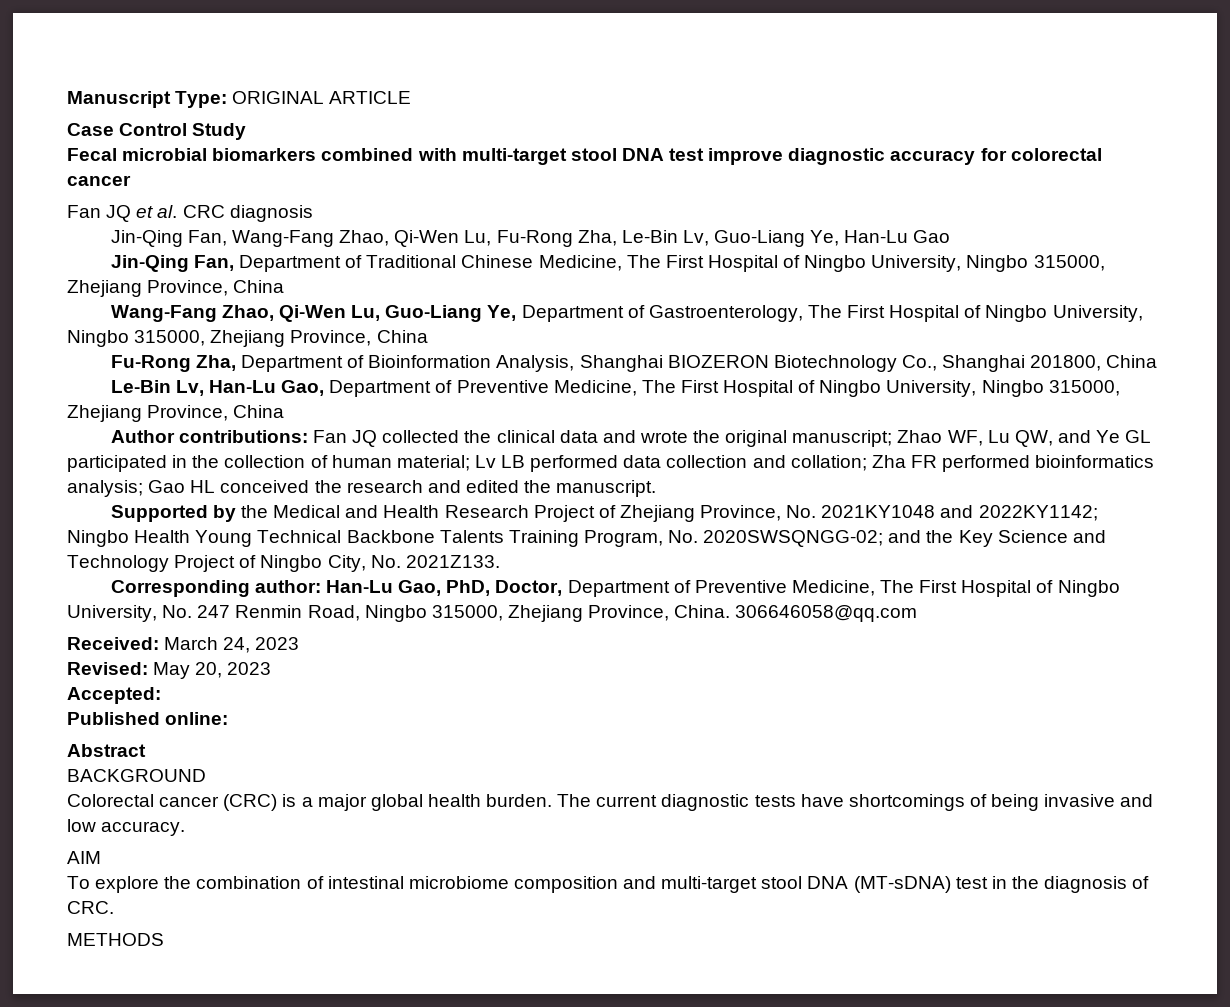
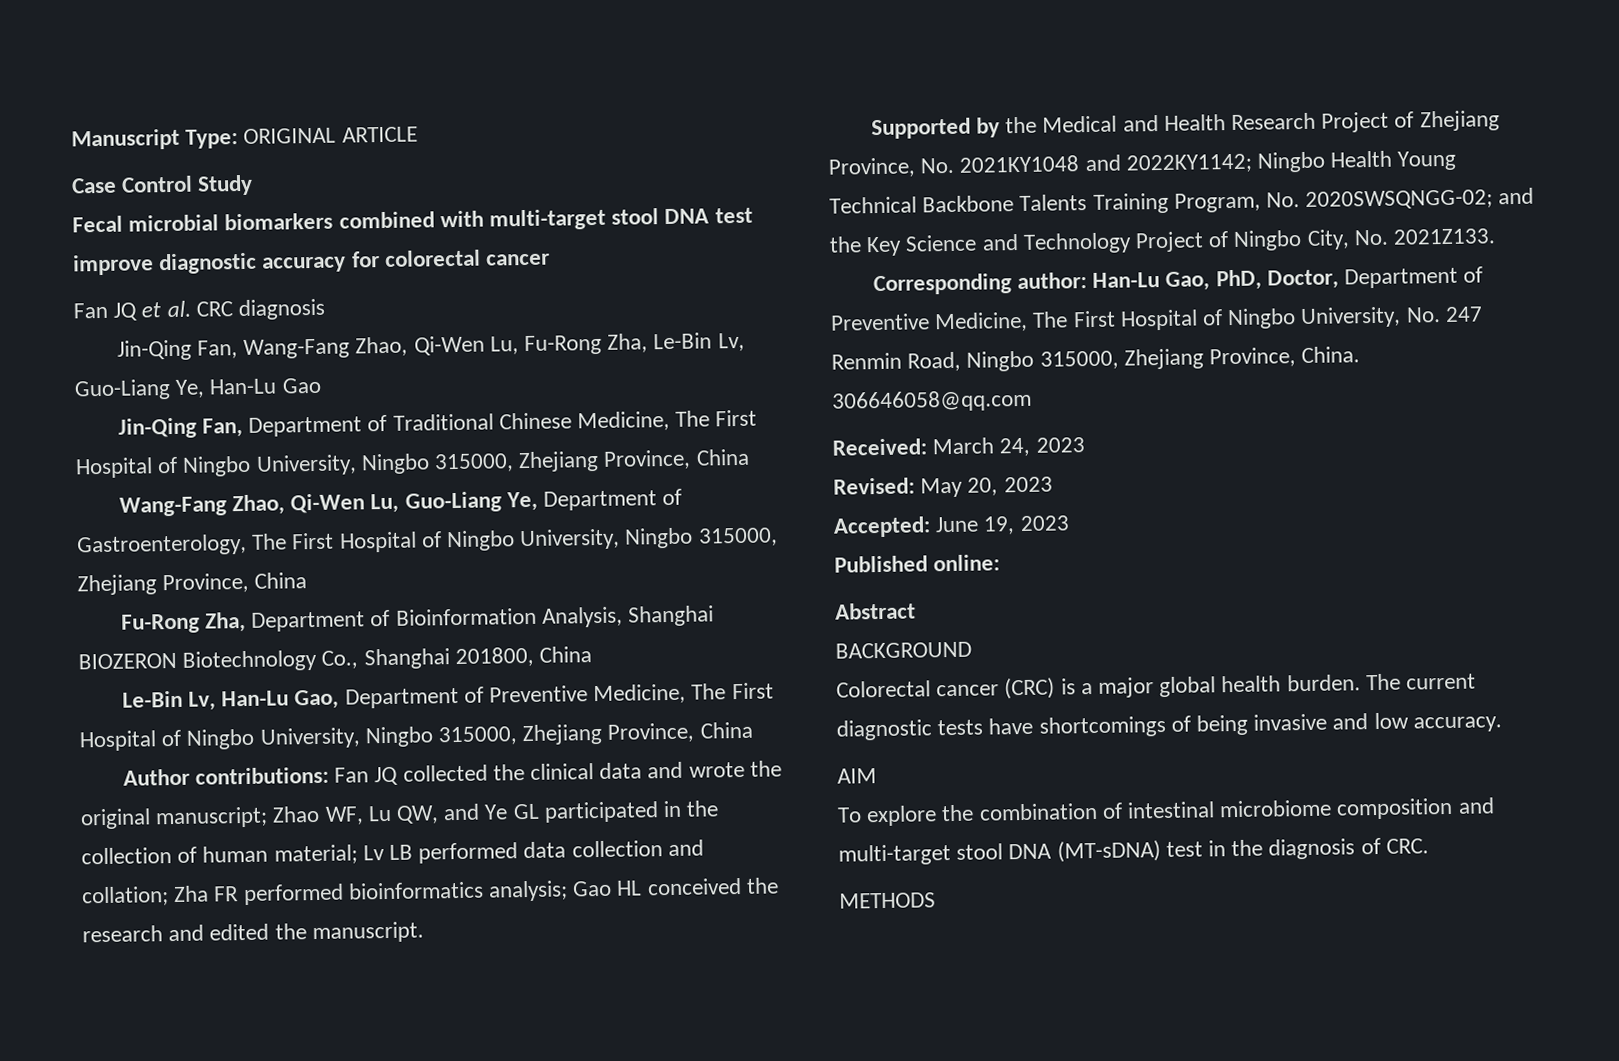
- Accepted:
+ Accepted: June 19, 2023

